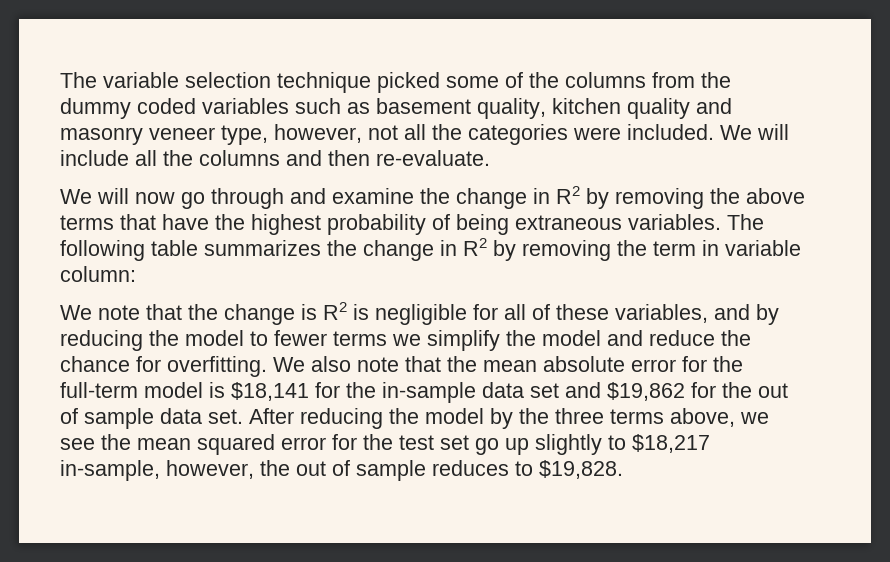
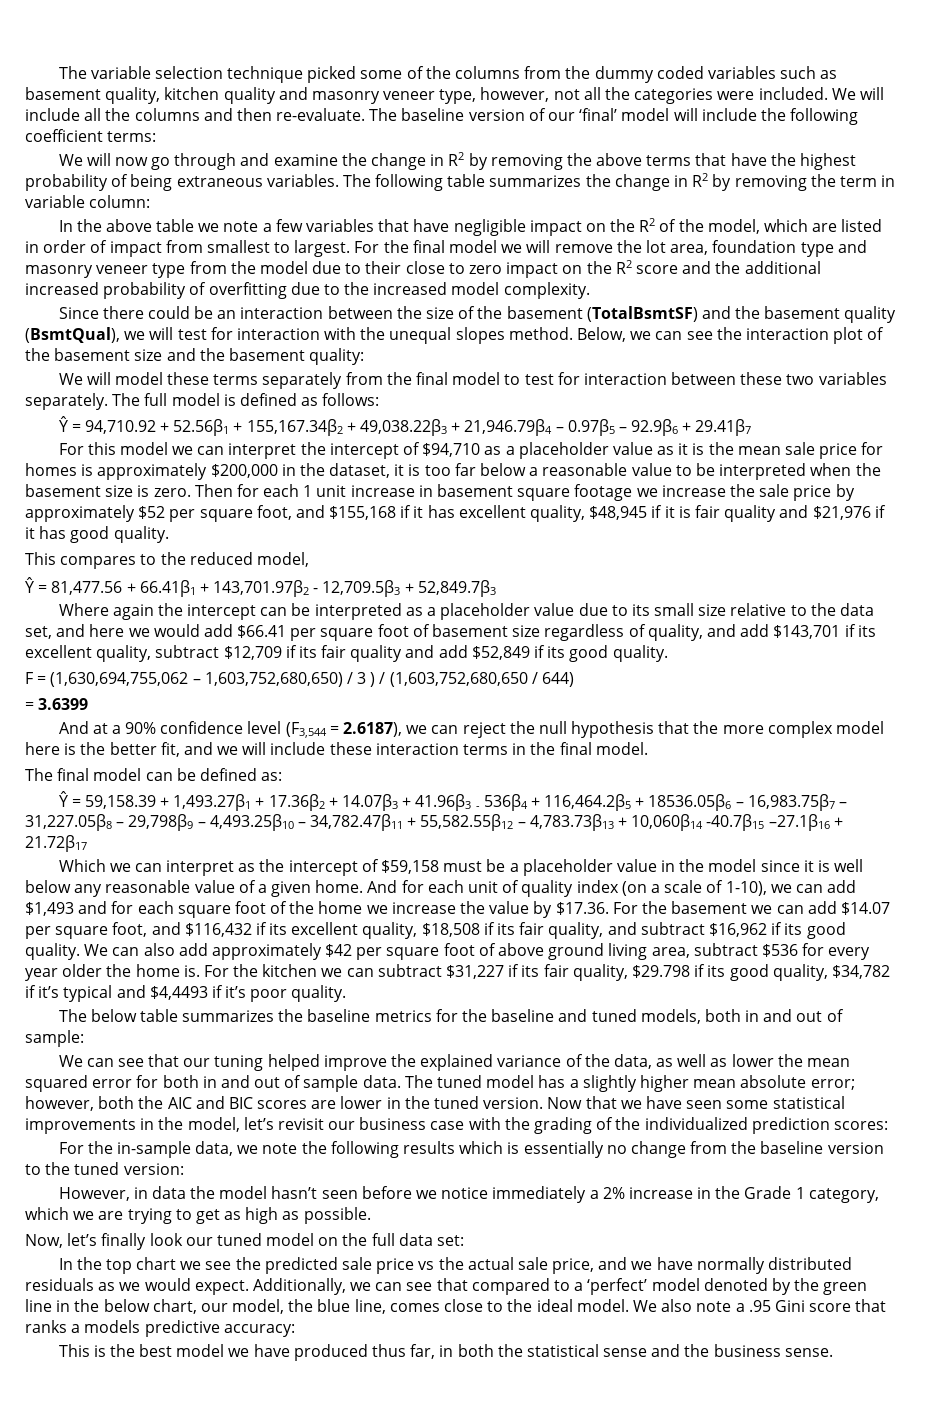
+ The baseline version of our ‘final’ model will include the following coefficient terms:
- We note that the change is R2 is negligible for all of these variables, and by reducing the model to fewer terms we simplify the model and reduce the chance for overfitting. We also note that the mean absolute error for the full-term model is $18,141 for the in-sample data set and $19,862 for the out of sample data set. After reducing the model by the three terms above, we see the mean squared error for the test set go up slightly to $18,217 in-sample, however, the out of sample reduces to $19,828.
+ In the above table we note a few variables that have negligible impact on the R2 of the model, which are listed in order of impact from smallest to largest. For the final model we will remove the lot area, foundation type and masonry veneer type from the model due to their close to zero impact on the R2 score and the additional increased probability of overfitting due to the increased model complexity.
+ Since there could be an interaction between the size of the basement (TotalBsmtSF) and the basement quality (BsmtQual), we will test for interaction with the unequal slopes method. Below, we can see the interaction plot of the basement size and the basement quality:
+ We will model these terms separately from the final model to test for interaction between these two variables separately. The full model is defined as follows:
+ Ŷ = 94,710.92 + 52.56β1 + 155,167.34β2 + 49,038.22β3 + 21,946.79β4 – 0.97β5 – 92.9β6 + 29.41β7
+ For this model we can interpret the intercept of $94,710 as a placeholder value as it is the mean sale price for homes is approximately $200,000 in the dataset, it is too far below a reasonable value to be interpreted when the basement size is zero. Then for each 1 unit increase in basement square footage we increase the sale price by approximately $52 per square foot, and $155,168 if it has excellent quality, $48,945 if it is fair quality and $21,976 if it has good quality.
+ This compares to the reduced model,
+ Ŷ = 81,477.56 + 66.41β1 + 143,701.97β2 - 12,709.5β3 + 52,849.7β3
+ Where again the intercept can be interpreted as a placeholder value due to its small size relative to the data set, and here we would add $66.41 per square foot of basement size regardless of quality, and add $143,701 if its excellent quality, subtract $12,709 if its fair quality and add $52,849 if its good quality.
+ F = (1,630,694,755,062 – 1,603,752,680,650) / 3 ) / (1,603,752,680,650 / 644)
+ = 3.6399
+ And at a 90% confidence level (F3,544 = 2.6187), we can reject the null hypothesis that the more complex model here is the better fit, and we will include these interaction terms in the final model.
+ The final model can be defined as:
+ Ŷ = 59,158.39 + 1,493.27β1 + 17.36β2 + 14.07β3 + 41.96β3 - 536β4 + 116,464.2β5 + 18536.05β6 – 16,983.75β7 – 31,227.05β8 – 29,798β9 – 4,493.25β10 – 34,782.47β11 + 55,582.55β12 – 4,783.73β13 + 10,060β14 -40.7β15 –27.1β16 + 21.72β17
+ Which we can interpret as the intercept of $59,158 must be a placeholder value in the model since it is well below any reasonable value of a given home. And for each unit of quality index (on a scale of 1-10), we can add $1,493 and for each square foot of the home we increase the value by $17.36. For the basement we can add $14.07 per square foot, and $116,432 if its excellent quality, $18,508 if its fair quality, and subtract $16,962 if its good quality. We can also add approximately $42 per square foot of above ground living area, subtract $536 for every year older the home is. For the kitchen we can subtract $31,227 if its fair quality, $29.798 if its good quality, $34,782 if it’s typical and $4,4493 if it’s poor quality.
+ The below table summarizes the baseline metrics for the baseline and tuned models, both in and out of sample:
+ We can see that our tuning helped improve the explained variance of the data, as well as lower the mean squared error for both in and out of sample data. The tuned model has a slightly higher mean absolute error; however, both the AIC and BIC scores are lower in the tuned version. Now that we have seen some statistical improvements in the model, let’s revisit our business case with the grading of the individualized prediction scores:
+ For the in-sample data, we note the following results which is essentially no change from the baseline version to the tuned version:
+ However, in data the model hasn’t seen before we notice immediately a 2% increase in the Grade 1 category, which we are trying to get as high as possible.
+ Now, let’s finally look our tuned model on the full data set:
+ In the top chart we see the predicted sale price vs the actual sale price, and we have normally distributed residuals as we would expect. Additionally, we can see that compared to a ‘perfect’ model denoted by the green line in the below chart, our model, the blue line, comes close to the ideal model. We also note a .95 Gini score that ranks a models predictive accuracy:
+ This is the best model we have produced thus far, in both the statistical sense and the business sense.

